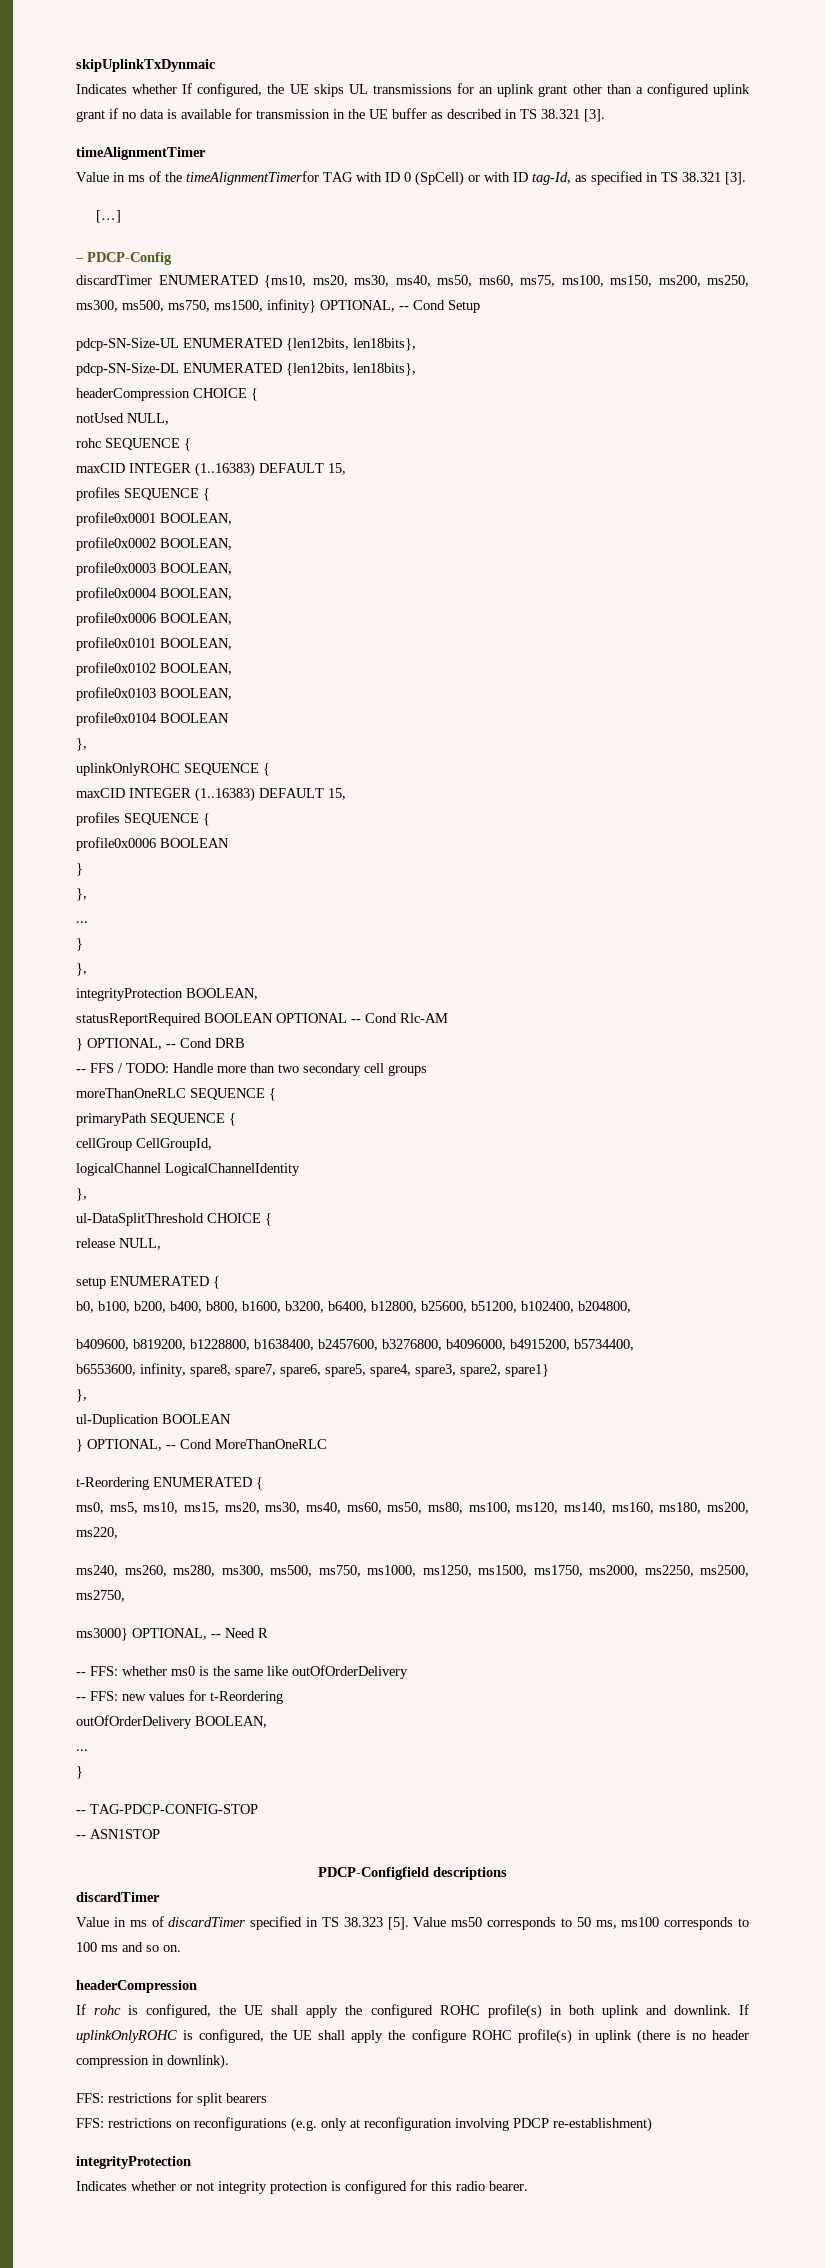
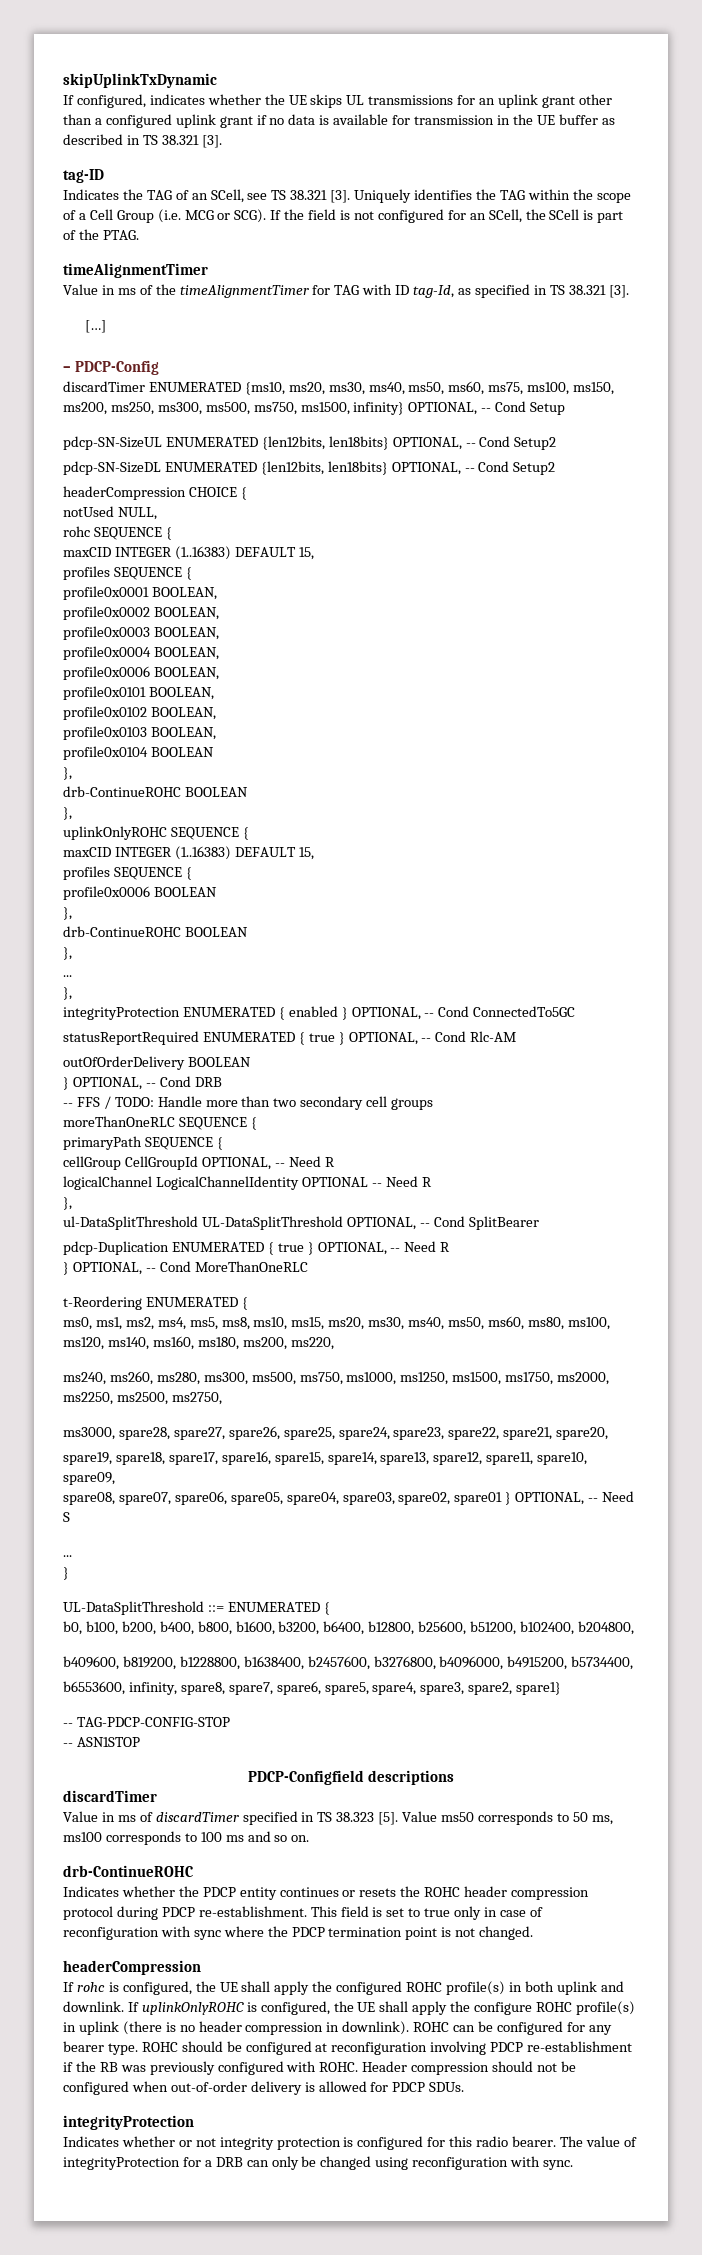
- skipUplinkTxDynmaic
- Indicates whether If configured, the UE skips UL transmissions for an uplink grant other than a configured uplink grant if no data is available for transmission in the UE buffer as described in TS 38.321 [3].
+ skipUplinkTxDynamic
+ If configured, indicates whether the UE skips UL transmissions for an uplink grant other than a configured uplink grant if no data is available for transmission in the UE buffer as described in TS 38.321 [3].
+ tag-ID
+ Indicates the TAG of an SCell, see TS 38.321 [3]. Uniquely identifies the TAG within the scope of a Cell Group (i.e. MCG or SCG). If the field is not configured for an SCell, the SCell is part of the PTAG.
- Value in ms of the timeAlignmentTimerfor TAG with ID 0 (SpCell) or with ID tag-Id, as specified in TS 38.321 [3].
+ Value in ms of the timeAlignmentTimer for TAG with ID tag-Id, as specified in TS 38.321 [3].
- pdcp-SN-Size-UL ENUMERATED {len12bits, len18bits},
- pdcp-SN-Size-DL ENUMERATED {len12bits, len18bits},
+ pdcp-SN-SizeUL ENUMERATED {len12bits, len18bits} OPTIONAL, -- Cond Setup2
+ pdcp-SN-SizeDL ENUMERATED {len12bits, len18bits} OPTIONAL, -- Cond Setup2
  profile0x0104 BOOLEAN
+ },
+ drb-ContinueROHC BOOLEAN
  profile0x0006 BOOLEAN
- }
+ },
+ drb-ContinueROHC BOOLEAN
  },
  ...
- }
- integrityProtection BOOLEAN,
- statusReportRequired BOOLEAN OPTIONAL -- Cond Rlc-AM
+ integrityProtection ENUMERATED { enabled } OPTIONAL, -- Cond ConnectedTo5GC
+ statusReportRequired ENUMERATED { true } OPTIONAL, -- Cond Rlc-AM
+ outOfOrderDelivery BOOLEAN
- cellGroup CellGroupId,
- logicalChannel LogicalChannelIdentity
+ cellGroup CellGroupId OPTIONAL, -- Need R
+ logicalChannel LogicalChannelIdentity OPTIONAL -- Need R
  },
- ul-DataSplitThreshold CHOICE {
- release NULL,
- setup ENUMERATED {
+ ul-DataSplitThreshold UL-DataSplitThreshold OPTIONAL, -- Cond SplitBearer
+ pdcp-Duplication ENUMERATED { true } OPTIONAL, -- Need R
+ } OPTIONAL, -- Cond MoreThanOneRLC
+ t-Reordering ENUMERATED {
+ ms0, ms1, ms2, ms4, ms5, ms8, ms10, ms15, ms20, ms30, ms40, ms50, ms60, ms80, ms100, ms120, ms140, ms160, ms180, ms200, ms220,
+ ms240, ms260, ms280, ms300, ms500, ms750, ms1000, ms1250, ms1500, ms1750, ms2000, ms2250, ms2500, ms2750,
+ ms3000, spare28, spare27, spare26, spare25, spare24, spare23, spare22, spare21, spare20,
+ spare19, spare18, spare17, spare16, spare15, spare14, spare13, spare12, spare11, spare10, spare09,
+ spare08, spare07, spare06, spare05, spare04, spare03, spare02, spare01 } OPTIONAL, -- Need S
+ ...
+ }
+ UL-DataSplitThreshold ::= ENUMERATED {
  b6553600, infinity, spare8, spare7, spare6, spare5, spare4, spare3, spare2, spare1}
- },
- ul-Duplication BOOLEAN
- } OPTIONAL, -- Cond MoreThanOneRLC
- t-Reordering ENUMERATED {
- ms0, ms5, ms10, ms15, ms20, ms30, ms40, ms60, ms50, ms80, ms100, ms120, ms140, ms160, ms180, ms200, ms220,
- ms240, ms260, ms280, ms300, ms500, ms750, ms1000, ms1250, ms1500, ms1750, ms2000, ms2250, ms2500, ms2750,
- ms3000} OPTIONAL, -- Need R
- -- FFS: whether ms0 is the same like outOfOrderDelivery
- -- FFS: new values for t-Reordering
- outOfOrderDelivery BOOLEAN,
- ...
- }
  Value ms50 corresponds to 50 ms, ms100 corresponds to 100 ms and so on.
+ drb-ContinueROHC
+ Indicates whether the PDCP entity continues or resets the ROHC header compression protocol during PDCP re-establishment. This field is set to true only in case of reconfiguration with sync where the PDCP termination point is not changed.
- If uplinkOnlyROHC is configured, the UE shall apply the configure ROHC profile(s) in uplink (there is no header compression in downlink).
- FFS: restrictions for split bearers
- FFS: restrictions on reconfigurations (e.g. only at reconfiguration involving PDCP re-establishment)
+ If uplinkOnlyROHC is configured, the UE shall apply the configure ROHC profile(s) in uplink (there is no header compression in downlink). ROHC can be configured for any bearer type. ROHC should be configured at reconfiguration involving PDCP re-establishment if the RB was previously configured with ROHC. Header compression should not be configured when out-of-order delivery is allowed for PDCP SDUs.
+ The value of integrityProtection for a DRB can only be changed using reconfiguration with sync.

